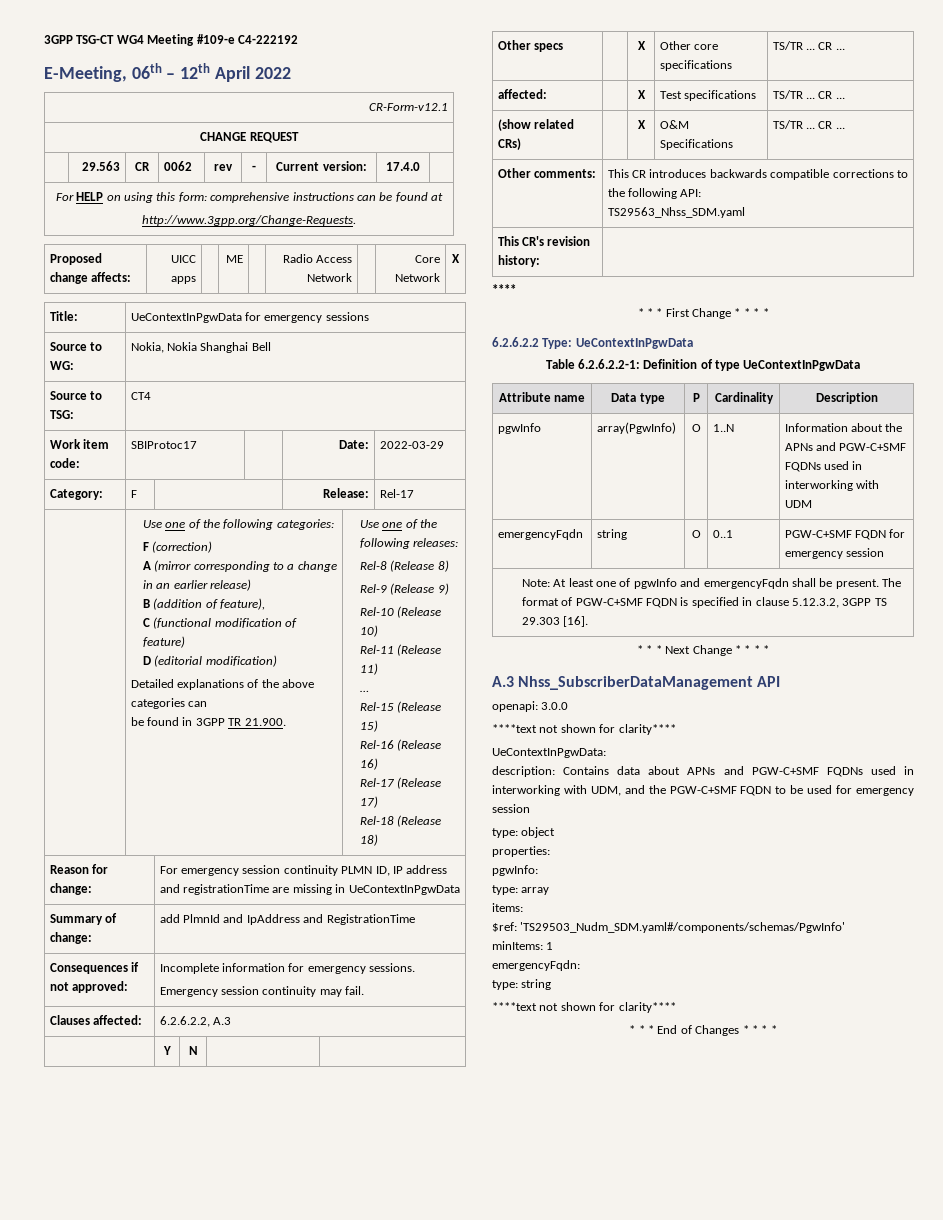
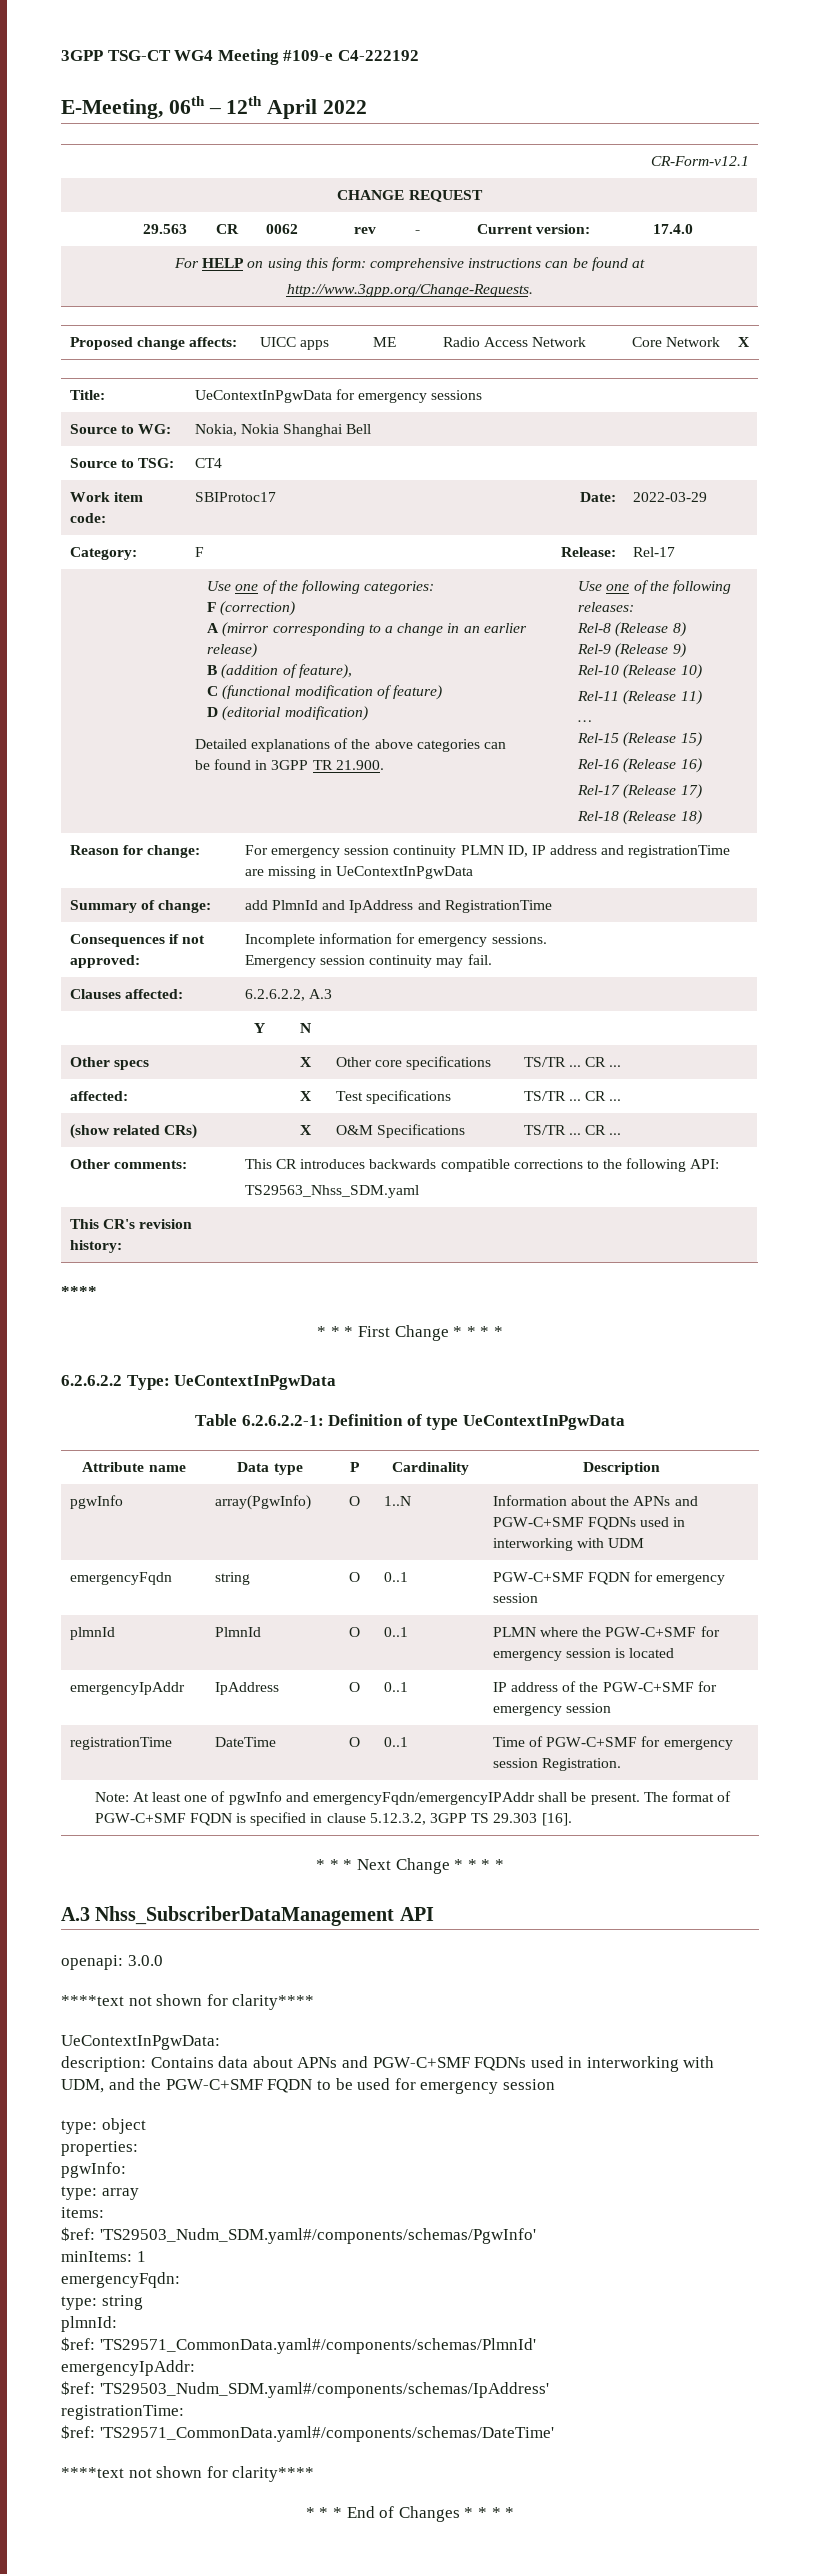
+ plmnId | PlmnId | O | 0..1 | PLMN where the PGW-C+SMF for emergency session is located
+ emergencyIpAddr | IpAddress | O | 0..1 | IP address of the PGW-C+SMF for emergency session
+ registrationTime | DateTime | O | 0..1 | Time of PGW-C+SMF for emergency session Registration.
- Note: At least one of pgwInfo and emergencyFqdn shall be present. The format of PGW-C+SMF FQDN is specified in clause 5.12.3.2, 3GPP TS 29.303 [16].
+ Note: At least one of pgwInfo and emergencyFqdn/emergencyIPAddr shall be present. The format of PGW-C+SMF FQDN is specified in clause 5.12.3.2, 3GPP TS 29.303 [16].
+ plmnId:
+ $ref: 'TS29571_CommonData.yaml#/components/schemas/PlmnId'
+ emergencyIpAddr:
+ $ref: 'TS29503_Nudm_SDM.yaml#/components/schemas/IpAddress'
+ registrationTime:
+ $ref: 'TS29571_CommonData.yaml#/components/schemas/DateTime'

